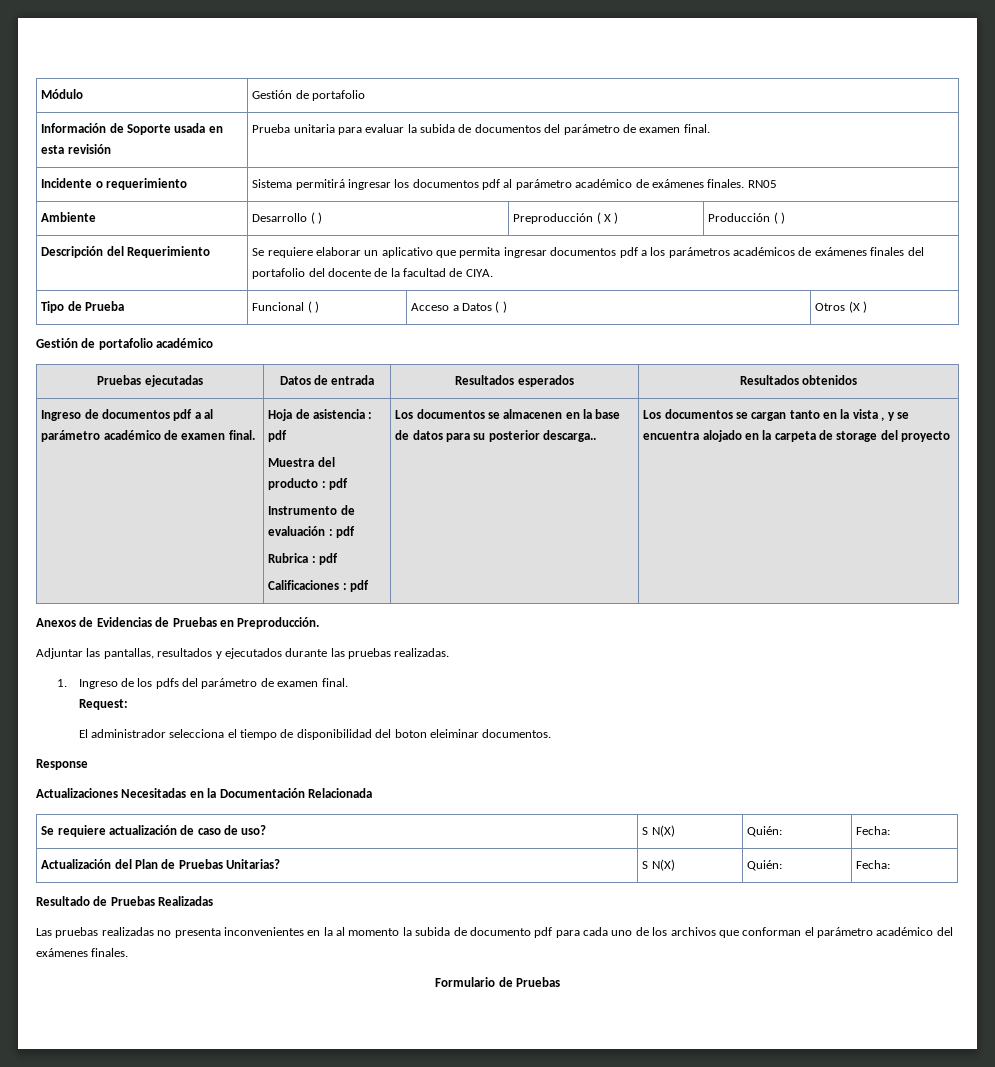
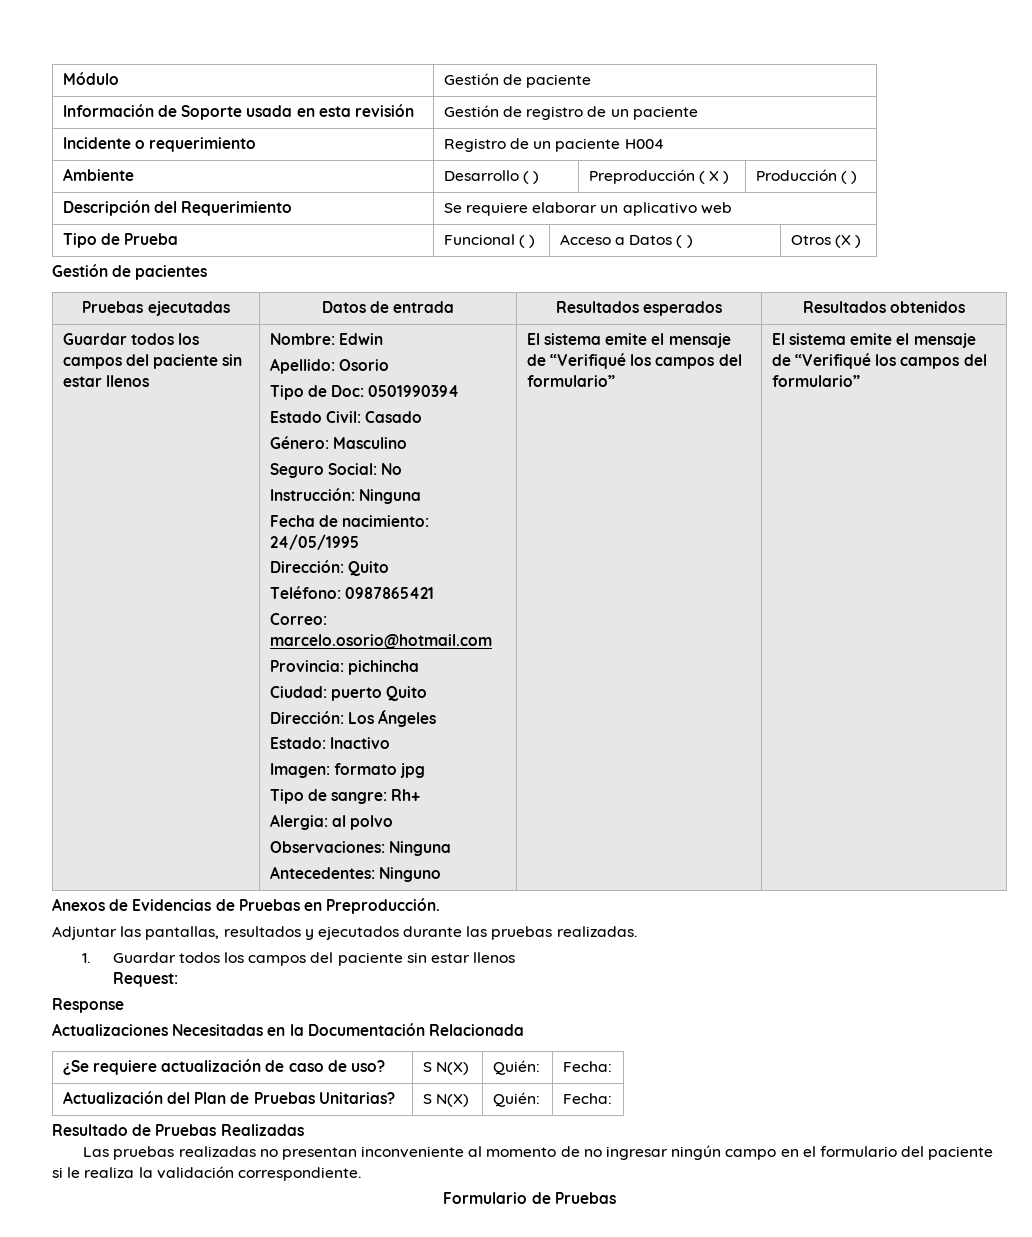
- Módulo | Gestión de portafolio
+ Módulo | Gestión de paciente
- Información de Soporte usada en esta revisión | Prueba unitaria para evaluar la subida de documentos del parámetro de examen final.
- Incidente o requerimiento | Sistema permitirá ingresar los documentos pdf al parámetro académico de exámenes finales. RN05
+ Información de Soporte usada en esta revisión | Gestión de registro de un paciente
+ Incidente o requerimiento | Registro de un paciente H004
- Descripción del Requerimiento | Se requiere elaborar un aplicativo que permita ingresar documentos pdf a los parámetros académicos de exámenes finales del portafolio del docente de la facultad de CIYA.
+ Descripción del Requerimiento | Se requiere elaborar un aplicativo web
- Gestión de portafolio académico
+ Gestión de pacientes
- Ingreso de documentos pdf a al parámetro académico de examen final. | Hoja de asistencia : pdf
- Muestra del producto : pdf
- Instrumento de evaluación : pdf
- Rubrica : pdf
- Calificaciones : pdf | Los documentos se almacenen en la base de datos para su posterior descarga.. | Los documentos se cargan tanto en la vista , y se encuentra alojado en la carpeta de storage del proyecto
+ Guardar todos los campos del paciente sin estar llenos | Nombre: Edwin
+ Apellido: Osorio
+ Tipo de Doc: 0501990394
+ Estado Civil: Casado
+ Género: Masculino
+ Seguro Social: No
+ Instrucción: Ninguna
+ Fecha de nacimiento: 24/05/1995
+ Dirección: Quito
+ Teléfono: 0987865421
+ Correo: marcelo.osorio@hotmail.com
+ Provincia: pichincha
+ Ciudad: puerto Quito
+ Dirección: Los Ángeles
+ Estado: Inactivo
+ Imagen: formato jpg
+ Tipo de sangre: Rh+
+ Alergia: al polvo
+ Observaciones: Ninguna
+ Antecedentes: Ninguno | El sistema emite el mensaje de “Verifiqué los campos del formulario” | El sistema emite el mensaje de “Verifiqué los campos del formulario”
- 1. Ingreso de los pdfs del parámetro de examen final.
+ 1. Guardar todos los campos del paciente sin estar llenos
  Request:
- El administrador selecciona el tiempo de disponibilidad del boton eleiminar documentos.
- Se requiere actualización de caso de uso? | S N(X) | Quién: | Fecha:
+ ¿Se requiere actualización de caso de uso? | S N(X) | Quién: | Fecha:
- Las pruebas realizadas no presenta inconvenientes en la al momento la subida de documento pdf para cada uno de los archivos que conforman el parámetro académico del exámenes finales.
+ Las pruebas realizadas no presentan inconveniente al momento de no ingresar ningún campo en el formulario del paciente si le realiza la validación correspondiente.

